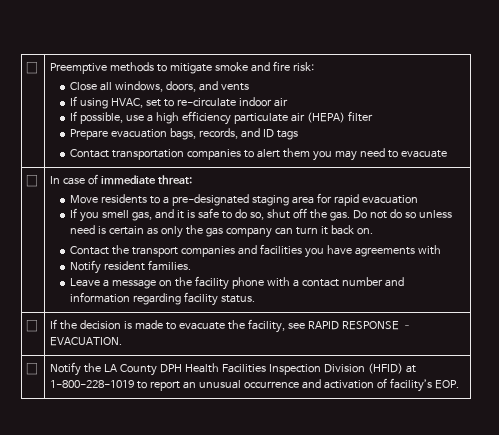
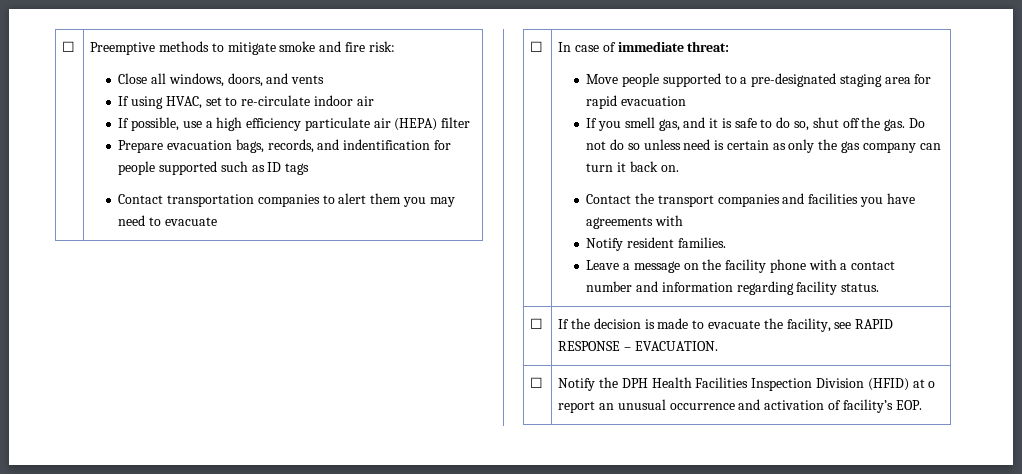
- Prepare evacuation bags, records, and ID tags
+ Prepare evacuation bags, records, and indentification for people supported such as ID tags
- Move residents to a pre-designated staging area for rapid evacuation
+ Move people supported to a pre-designated staging area for rapid evacuation
- ☐ | Notify the LA County DPH Health Facilities Inspection Division (HFID) at 1-800-228-1019 to report an unusual occurrence and activation of facility’s EOP.
+ ☐ | Notify the DPH Health Facilities Inspection Division (HFID) at o report an unusual occurrence and activation of facility’s EOP.

